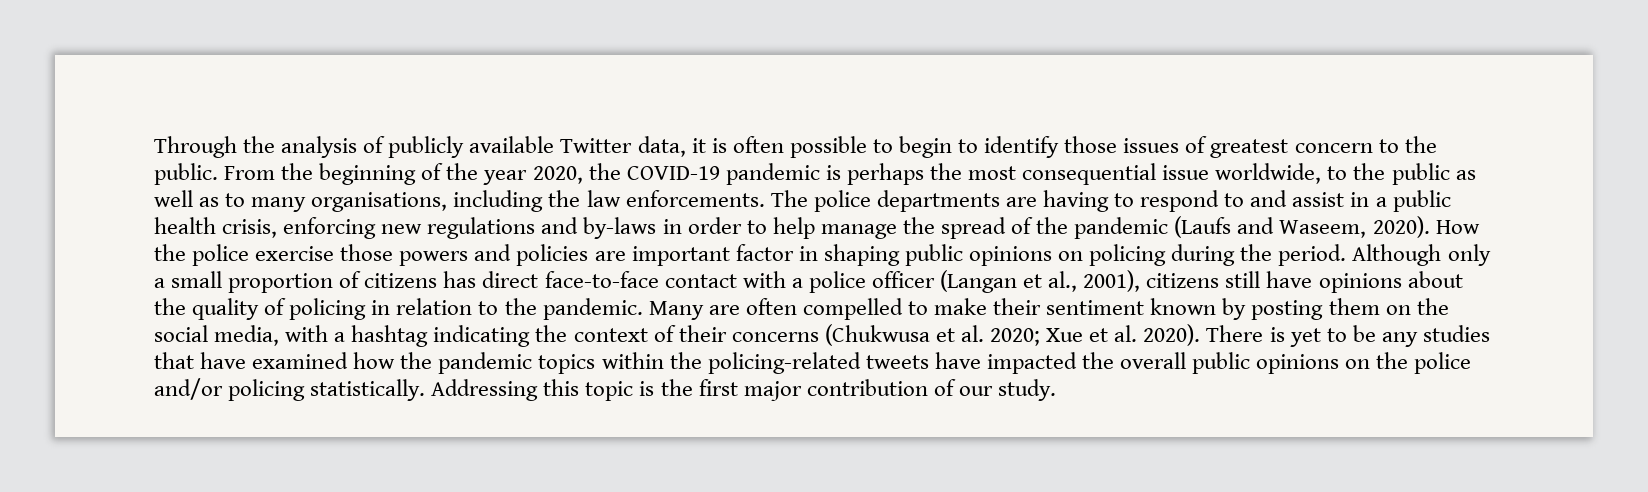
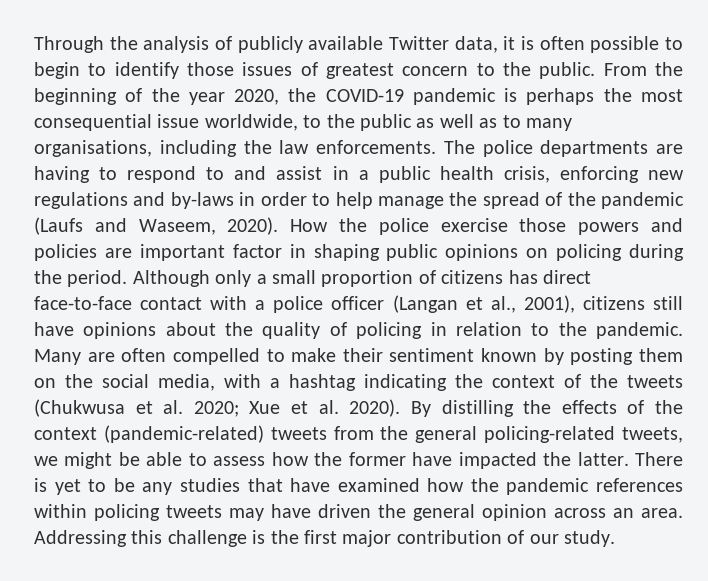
- Many are often compelled to make their sentiment known by posting them on the social media, with a hashtag indicating the context of their concerns (Chukwusa et al. 2020; Xue et al. 2020).
+ Many are often compelled to make their sentiment known by posting them on the social media, with a hashtag indicating the context of the tweets (Chukwusa et al. 2020; Xue et al. 2020).
+ By distilling the effects of the context (pandemic-related) tweets from the general policing-related tweets, we might be able to assess how the former have impacted the latter.
- There is yet to be any studies that have examined how the pandemic topics within the policing-related tweets have impacted the overall public opinions on the police and/or policing statistically.
+ There is yet to be any studies that have examined how the pandemic references within policing tweets may have driven the general opinion across an area.
- Addressing this topic is the first major contribution of our study.
+ Addressing this challenge is the first major contribution of our study.

